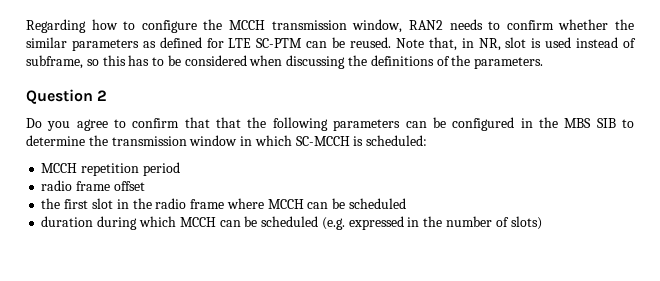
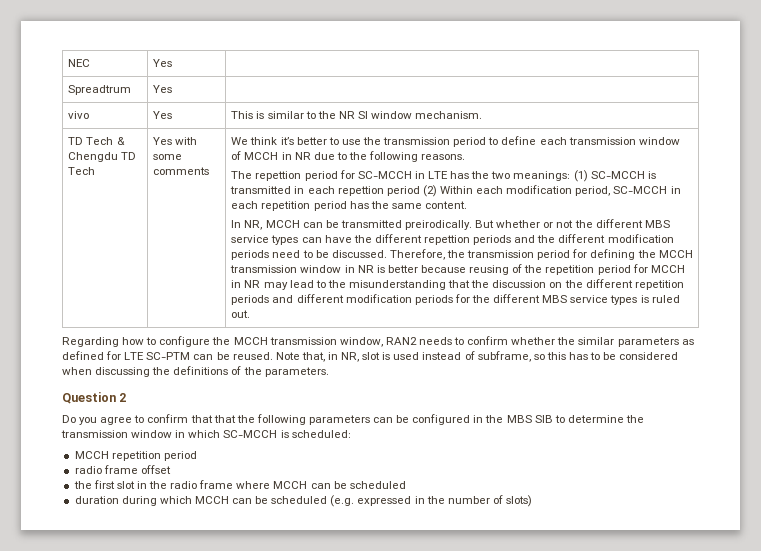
+ NEC | Yes |
+ Spreadtrum | Yes |
+ vivo | Yes | This is similar to the NR SI window mechanism.
+ TD Tech & Chengdu TD Tech | Yes with some comments | We think it’s better to use the transmission period to define each transmission window of MCCH in NR due to the following reasons.
+ The repettion period for SC-MCCH in LTE has the two meanings: (1) SC-MCCH is transmitted in each repettion period (2) Within each modification period, SC-MCCH in each repetition period has the same content.
+ In NR, MCCH can be transmitted preirodically. But whether or not the different MBS service types can have the different repettion periods and the different modification periods need to be discussed. Therefore, the transmission period for defining the MCCH transmission window in NR is better because reusing of the repetition period for MCCH in NR may lead to the misunderstanding that the discussion on the different repetition periods and different modification periods for the different MBS service types is ruled out.

